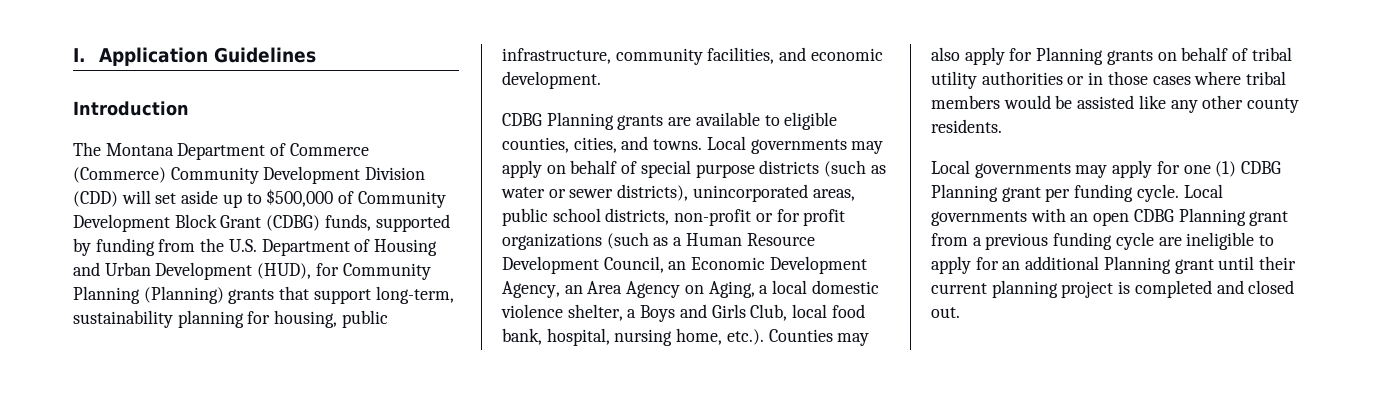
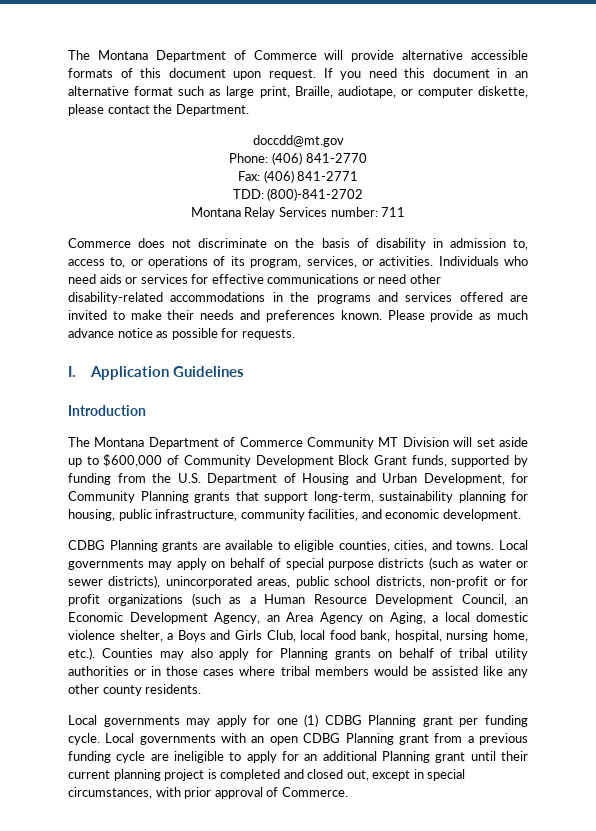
+ The Montana Department of Commerce will provide alternative accessible formats of this document upon request. If you need this document in an alternative format such as large print, Braille, audiotape, or computer diskette, please contact the Department.
+ doccdd@mt.gov
+ Phone: (406) 841-2770
+ Fax: (406) 841-2771
+ TDD: (800)-841-2702
+ Montana Relay Services number: 711
+ Commerce does not discriminate on the basis of disability in admission to, access to, or operations of its program, services, or activities. Individuals who need aids or services for effective communications or need other disability-related accommodations in the programs and services offered are invited to make their needs and preferences known. Please provide as much advance notice as possible for requests.
- The Montana Department of Commerce (Commerce) Community Development Division (CDD) will set aside up to $500,000 of Community Development Block Grant (CDBG) funds, supported by funding from the U.S. Department of Housing and Urban Development (HUD), for Community Planning (Planning) grants that support long-term, sustainability planning for housing, public infrastructure, community facilities, and economic development.
+ The Montana Department of Commerce Community MT Division will set aside up to $600,000 of Community Development Block Grant funds, supported by funding from the U.S. Department of Housing and Urban Development, for Community Planning grants that support long-term, sustainability planning for housing, public infrastructure, community facilities, and economic development.
- Local governments with an open CDBG Planning grant from a previous funding cycle are ineligible to apply for an additional Planning grant until their current planning project is completed and closed out.
+ Local governments with an open CDBG Planning grant from a previous funding cycle are ineligible to apply for an additional Planning grant until their current planning project is completed and closed out, except in special circumstances, with prior approval of Commerce.

